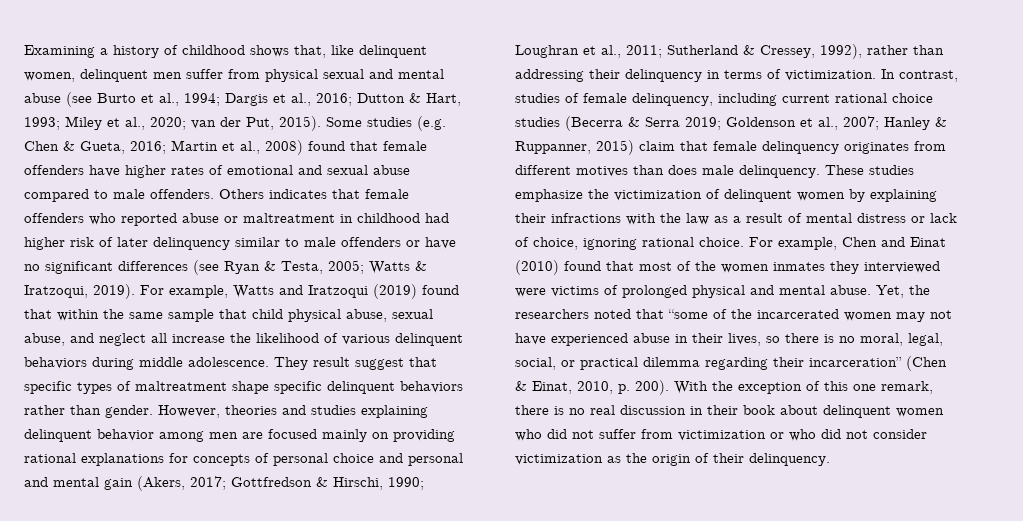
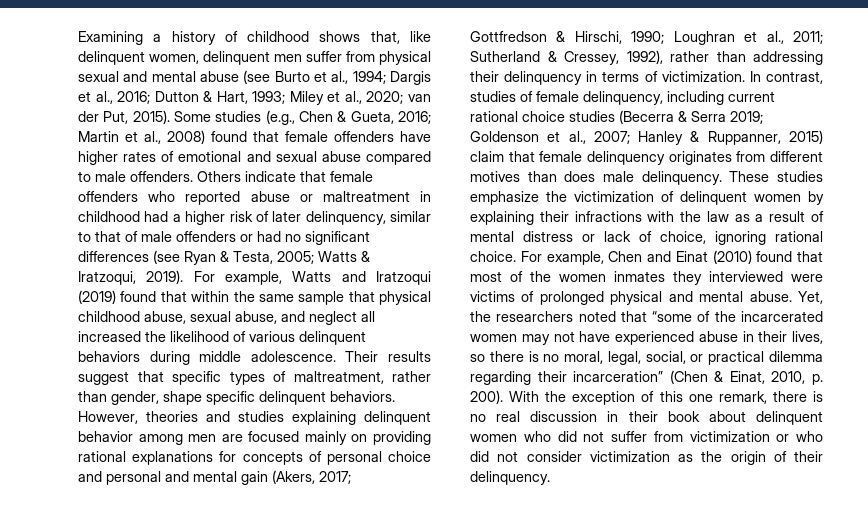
- Some studies (e.g. Chen & Gueta, 2016; Martin et al., 2008) found that female offenders have higher rates of emotional and sexual abuse compared to male offenders.
+ Some studies (e.g., Chen & Gueta, 2016; Martin et al., 2008) found that female offenders have higher rates of emotional and sexual abuse compared to male offenders.
- Others indicates that female offenders who reported abuse or maltreatment in childhood had higher risk of later delinquency similar to male offenders or have no significant differences (see Ryan & Testa, 2005; Watts & Iratzoqui, 2019).
+ Others indicate that female offenders who reported abuse or maltreatment in childhood had a higher risk of later delinquency, similar to that of male offenders or had no significant differences (see Ryan & Testa, 2005; Watts & Iratzoqui, 2019).
- For example, Watts and Iratzoqui (2019) found that within the same sample that child physical abuse, sexual abuse, and neglect all increase the likelihood of various delinquent behaviors during middle adolescence.
+ For example, Watts and Iratzoqui (2019) found that within the same sample that physical childhood abuse, sexual abuse, and neglect all increased the likelihood of various delinquent behaviors during middle adolescence.
- They result suggest that specific types of maltreatment shape specific delinquent behaviors rather than gender.
+ Their results suggest that specific types of maltreatment, rather than gender, shape specific delinquent behaviors.

